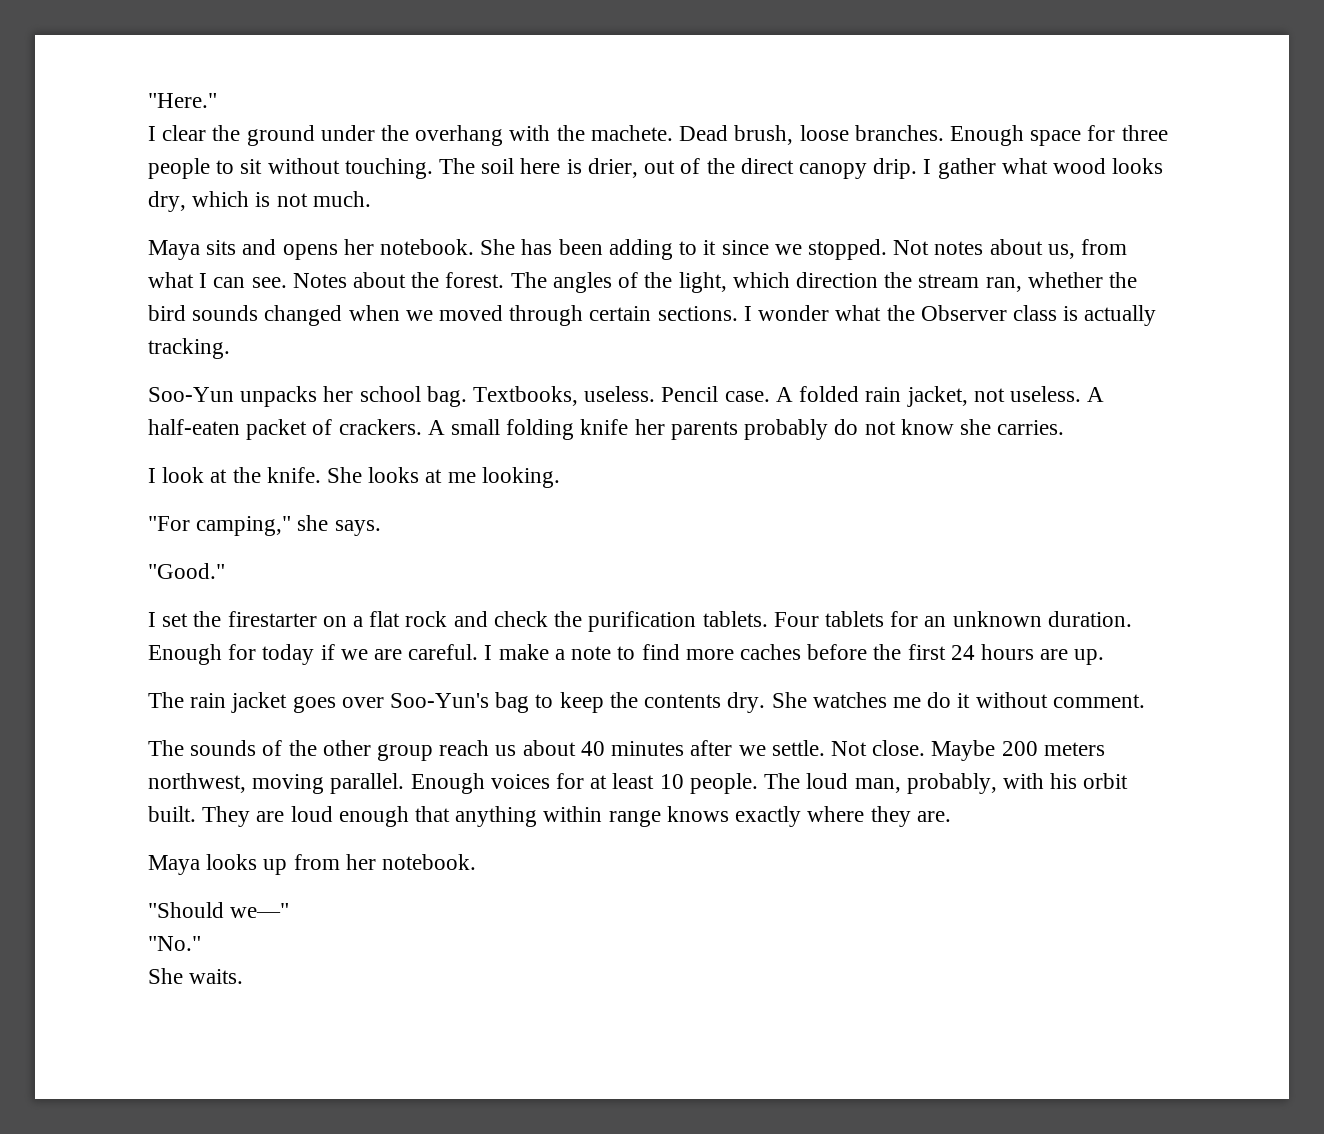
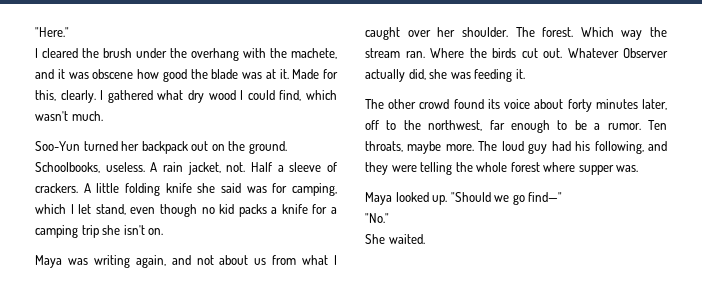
- I clear the ground under the overhang with the machete. Dead brush, loose branches. Enough space for three people to sit without touching. The soil here is drier, out of the direct canopy drip. I gather what wood looks dry, which is not much.
- Maya sits and opens her notebook. She has been adding to it since we stopped. Not notes about us, from what I can see. Notes about the forest. The angles of the light, which direction the stream ran, whether the bird sounds changed when we moved through certain sections. I wonder what the Observer class is actually tracking.
- Soo-Yun unpacks her school bag. Textbooks, useless. Pencil case. A folded rain jacket, not useless. A half-eaten packet of crackers. A small folding knife her parents probably do not know she carries.
- I look at the knife. She looks at me looking.
- "For camping," she says.
- "Good."
- I set the firestarter on a flat rock and check the purification tablets. Four tablets for an unknown duration. Enough for today if we are careful. I make a note to find more caches before the first 24 hours are up.
- The rain jacket goes over Soo-Yun's bag to keep the contents dry. She watches me do it without comment.
- The sounds of the other group reach us about 40 minutes after we settle. Not close. Maybe 200 meters northwest, moving parallel. Enough voices for at least 10 people. The loud man, probably, with his orbit built. They are loud enough that anything within range knows exactly where they are.
- Maya looks up from her notebook.
- "Should we—"
+ I cleared the brush under the overhang with the machete, and it was obscene how good the blade was at it. Made for this, clearly. I gathered what dry wood I could find, which wasn't much.
+ Soo-Yun turned her backpack out on the ground. Schoolbooks, useless. A rain jacket, not. Half a sleeve of crackers. A little folding knife she said was for camping, which I let stand, even though no kid packs a knife for a camping trip she isn't on.
+ Maya was writing again, and not about us from what I caught over her shoulder. The forest. Which way the stream ran. Where the birds cut out. Whatever Observer actually did, she was feeding it.
+ The other crowd found its voice about forty minutes later, off to the northwest, far enough to be a rumor. Ten throats, maybe more. The loud guy had his following, and they were telling the whole forest where supper was.
+ Maya looked up. "Should we go find—"
- She waits.
+ She waited.

